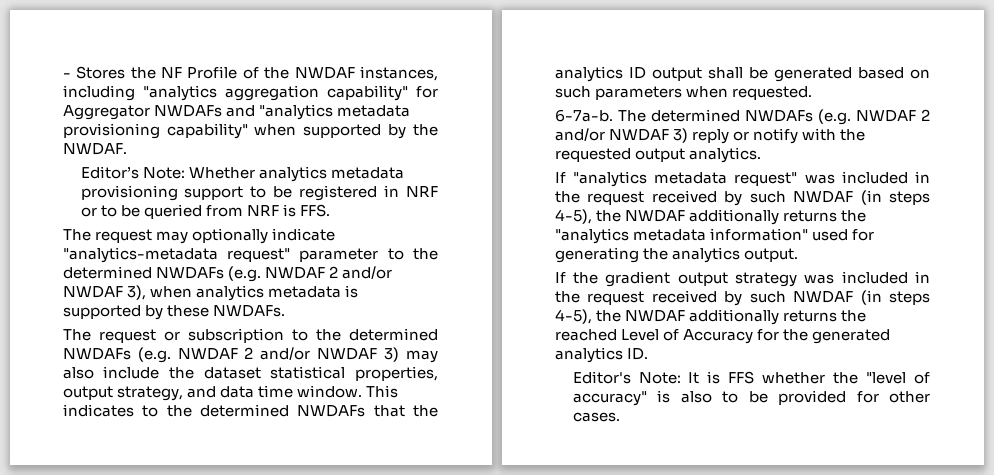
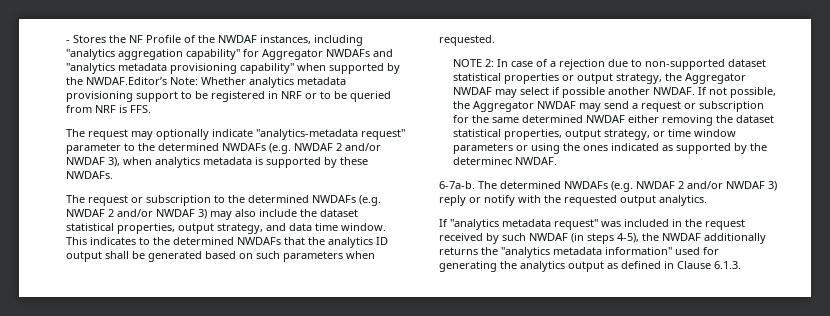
- - Stores the NF Profile of the NWDAF instances, including "analytics aggregation capability" for Aggregator NWDAFs and "analytics metadata provisioning capability" when supported by the NWDAF.
- Editor’s Note: Whether analytics metadata provisioning support to be registered in NRF or to be queried from NRF is FFS.
+ - Stores the NF Profile of the NWDAF instances, including "analytics aggregation capability" for Aggregator NWDAFs and "analytics metadata provisioning capability" when supported by the NWDAF.Editor’s Note: Whether analytics metadata provisioning support to be registered in NRF or to be queried from NRF is FFS.
+ NOTE 2: In case of a rejection due to non-supported dataset statistical properties or output strategy, the Aggregator NWDAF may select if possible another NWDAF. If not possible, the Aggregator NWDAF may send a request or subscription for the same determined NWDAF either removing the dataset statistical properties, output strategy, or time window parameters or using the ones indicated as supported by the determinec NWDAF.
- If "analytics metadata request" was included in the request received by such NWDAF (in steps 4-5), the NWDAF additionally returns the "analytics metadata information" used for generating the analytics output.
- If the gradient output strategy was included in the request received by such NWDAF (in steps 4-5), the NWDAF additionally returns the reached Level of Accuracy for the generated analytics ID.
- Editor's Note: It is FFS whether the "level of accuracy" is also to be provided for other cases.
+ If "analytics metadata request" was included in the request received by such NWDAF (in steps 4-5), the NWDAF additionally returns the "analytics metadata information" used for generating the analytics output as defined in Clause 6.1.3.

